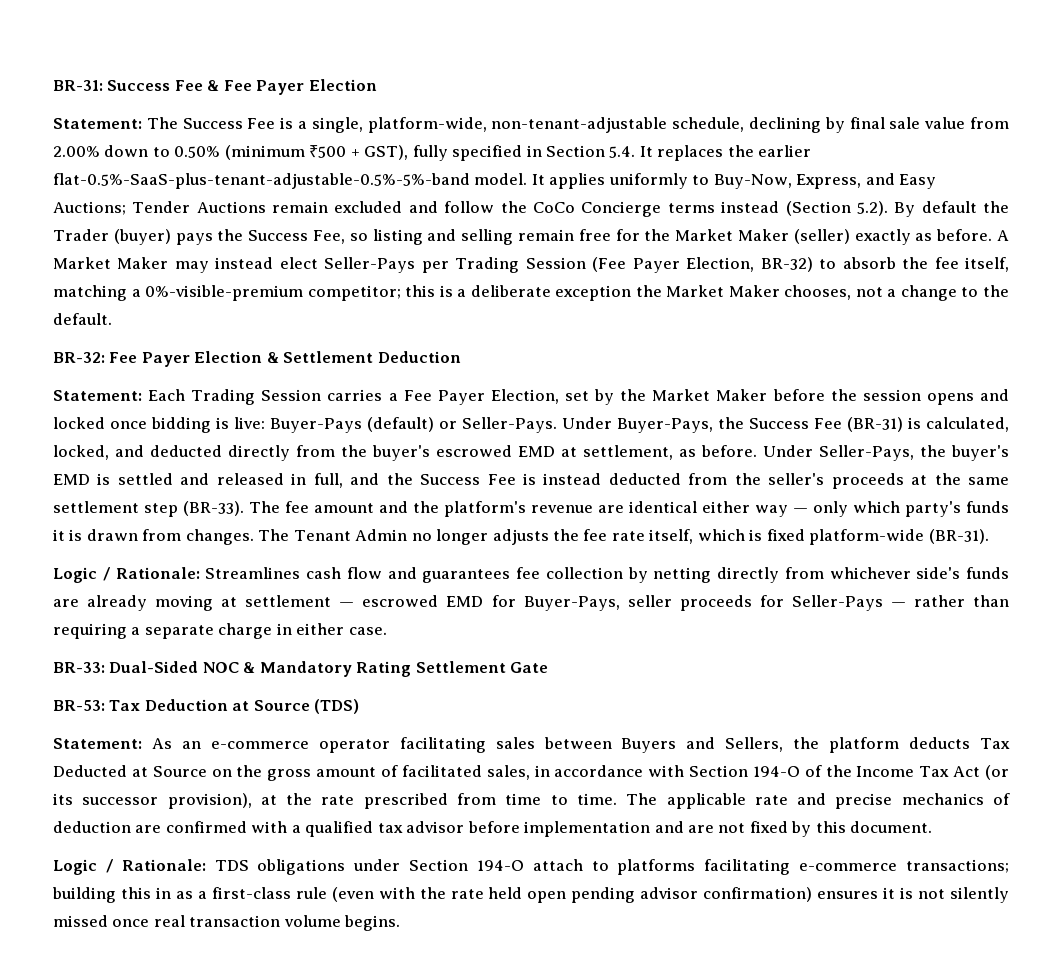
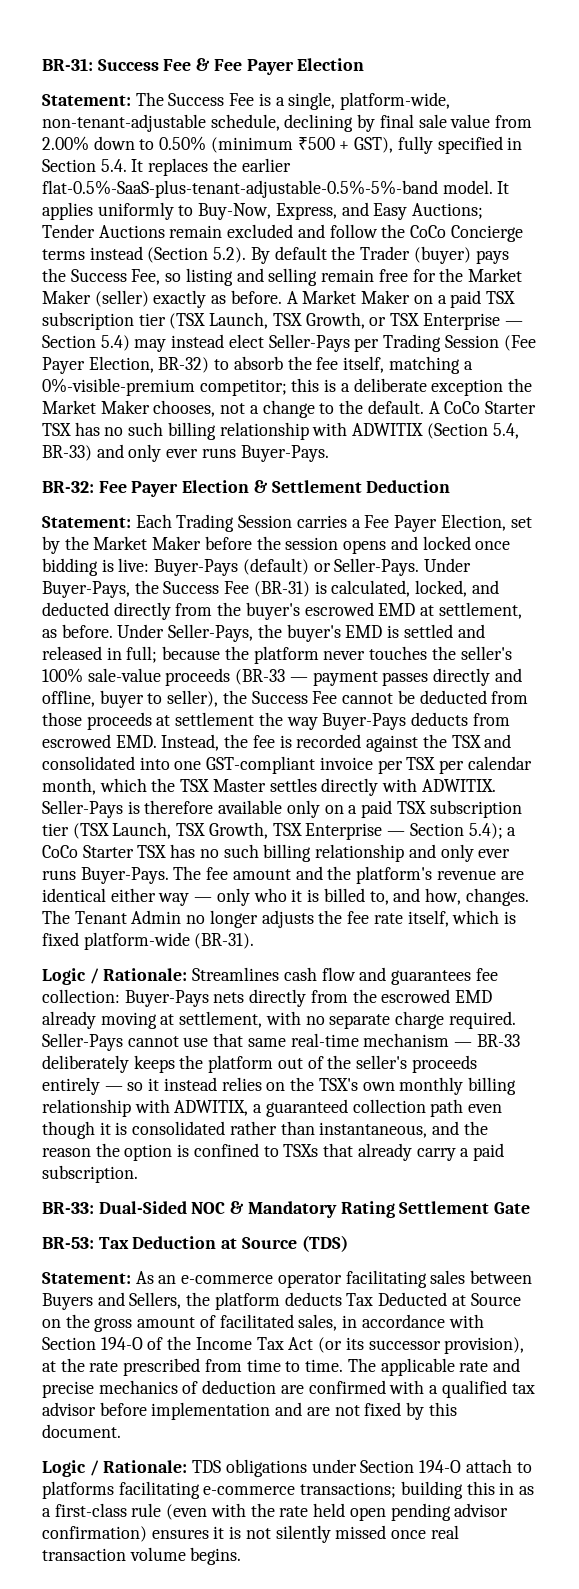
- A Market Maker may instead elect Seller-Pays per Trading Session (Fee Payer Election, BR-32) to absorb the fee itself, matching a 0%-visible-premium competitor; this is a deliberate exception the Market Maker chooses, not a change to the default.
+ A Market Maker on a paid TSX subscription tier (TSX Launch, TSX Growth, or TSX Enterprise — Section 5.4) may instead elect Seller-Pays per Trading Session (Fee Payer Election, BR-32) to absorb the fee itself, matching a 0%-visible-premium competitor; this is a deliberate exception the Market Maker chooses, not a change to the default. A CoCo Starter TSX has no such billing relationship with ADWITIX (Section 5.4, BR-33) and only ever runs Buyer-Pays.
- Under Seller-Pays, the buyer's EMD is settled and released in full, and the Success Fee is instead deducted from the seller's proceeds at the same settlement step (BR-33).
+ Under Seller-Pays, the buyer's EMD is settled and released in full; because the platform never touches the seller's 100% sale-value proceeds (BR-33 — payment passes directly and offline, buyer to seller), the Success Fee cannot be deducted from those proceeds at settlement the way Buyer-Pays deducts from escrowed EMD. Instead, the fee is recorded against the TSX and consolidated into one GST-compliant invoice per TSX per calendar month, which the TSX Master settles directly with ADWITIX. Seller-Pays is therefore available only on a paid TSX subscription tier (TSX Launch, TSX Growth, TSX Enterprise — Section 5.4); a CoCo Starter TSX has no such billing relationship and only ever runs Buyer-Pays.
- The fee amount and the platform's revenue are identical either way — only which party's funds it is drawn from changes.
+ The fee amount and the platform's revenue are identical either way — only who it is billed to, and how, changes.
- Logic / Rationale: Streamlines cash flow and guarantees fee collection by netting directly from whichever side's funds are already moving at settlement — escrowed EMD for Buyer-Pays, seller proceeds for Seller-Pays — rather than requiring a separate charge in either case.
+ Logic / Rationale: Streamlines cash flow and guarantees fee collection: Buyer-Pays nets directly from the escrowed EMD already moving at settlement, with no separate charge required. Seller-Pays cannot use that same real-time mechanism — BR-33 deliberately keeps the platform out of the seller's proceeds entirely — so it instead relies on the TSX's own monthly billing relationship with ADWITIX, a guaranteed collection path even though it is consolidated rather than instantaneous, and the reason the option is confined to TSXs that already carry a paid subscription.

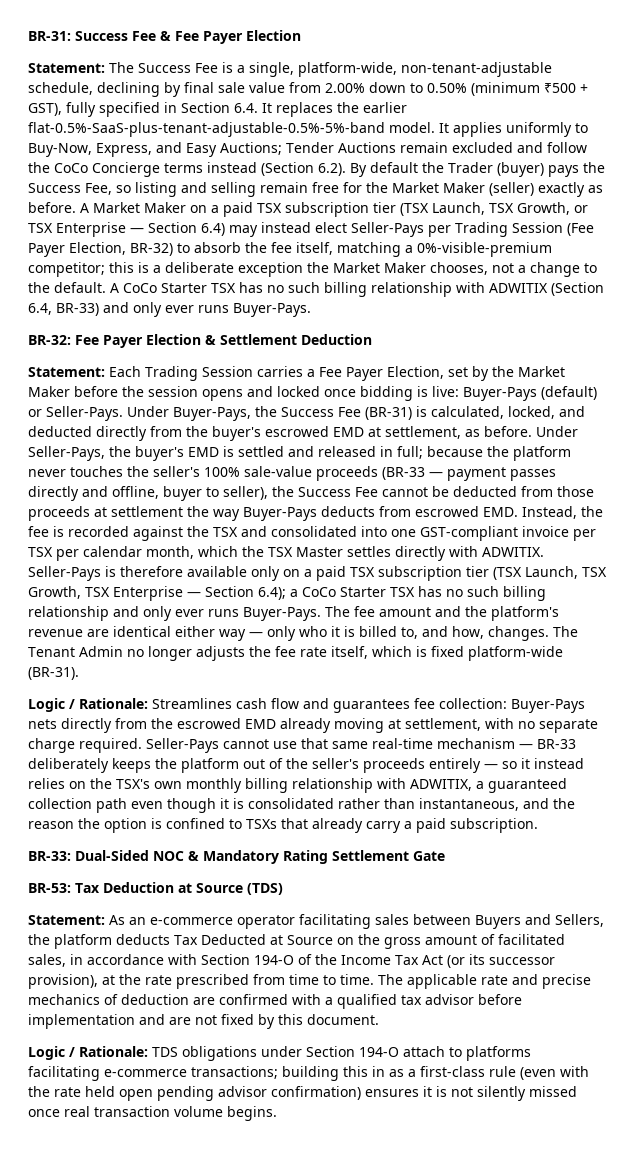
- Statement: The Success Fee is a single, platform-wide, non-tenant-adjustable schedule, declining by final sale value from 2.00% down to 0.50% (minimum ₹500 + GST), fully specified in Section 5.4. It replaces the earlier flat-0.5%-SaaS-plus-tenant-adjustable-0.5%-5%-band model.
+ Statement: The Success Fee is a single, platform-wide, non-tenant-adjustable schedule, declining by final sale value from 2.00% down to 0.50% (minimum ₹500 + GST), fully specified in Section 6.4. It replaces the earlier flat-0.5%-SaaS-plus-tenant-adjustable-0.5%-5%-band model.
- It applies uniformly to Buy-Now, Express, and Easy Auctions; Tender Auctions remain excluded and follow the CoCo Concierge terms instead (Section 5.2). By default the Trader (buyer) pays the Success Fee, so listing and selling remain free for the Market Maker (seller) exactly as before.
+ It applies uniformly to Buy-Now, Express, and Easy Auctions; Tender Auctions remain excluded and follow the CoCo Concierge terms instead (Section 6.2). By default the Trader (buyer) pays the Success Fee, so listing and selling remain free for the Market Maker (seller) exactly as before.
- A Market Maker on a paid TSX subscription tier (TSX Launch, TSX Growth, or TSX Enterprise — Section 5.4) may instead elect Seller-Pays per Trading Session (Fee Payer Election, BR-32) to absorb the fee itself, matching a 0%-visible-premium competitor; this is a deliberate exception the Market Maker chooses, not a change to the default.
+ A Market Maker on a paid TSX subscription tier (TSX Launch, TSX Growth, or TSX Enterprise — Section 6.4) may instead elect Seller-Pays per Trading Session (Fee Payer Election, BR-32) to absorb the fee itself, matching a 0%-visible-premium competitor; this is a deliberate exception the Market Maker chooses, not a change to the default.
- A CoCo Starter TSX has no such billing relationship with ADWITIX (Section 5.4, BR-33) and only ever runs Buyer-Pays.
+ A CoCo Starter TSX has no such billing relationship with ADWITIX (Section 6.4, BR-33) and only ever runs Buyer-Pays.
- Seller-Pays is therefore available only on a paid TSX subscription tier (TSX Launch, TSX Growth, TSX Enterprise — Section 5.4); a CoCo Starter TSX has no such billing relationship and only ever runs Buyer-Pays.
+ Seller-Pays is therefore available only on a paid TSX subscription tier (TSX Launch, TSX Growth, TSX Enterprise — Section 6.4); a CoCo Starter TSX has no such billing relationship and only ever runs Buyer-Pays.

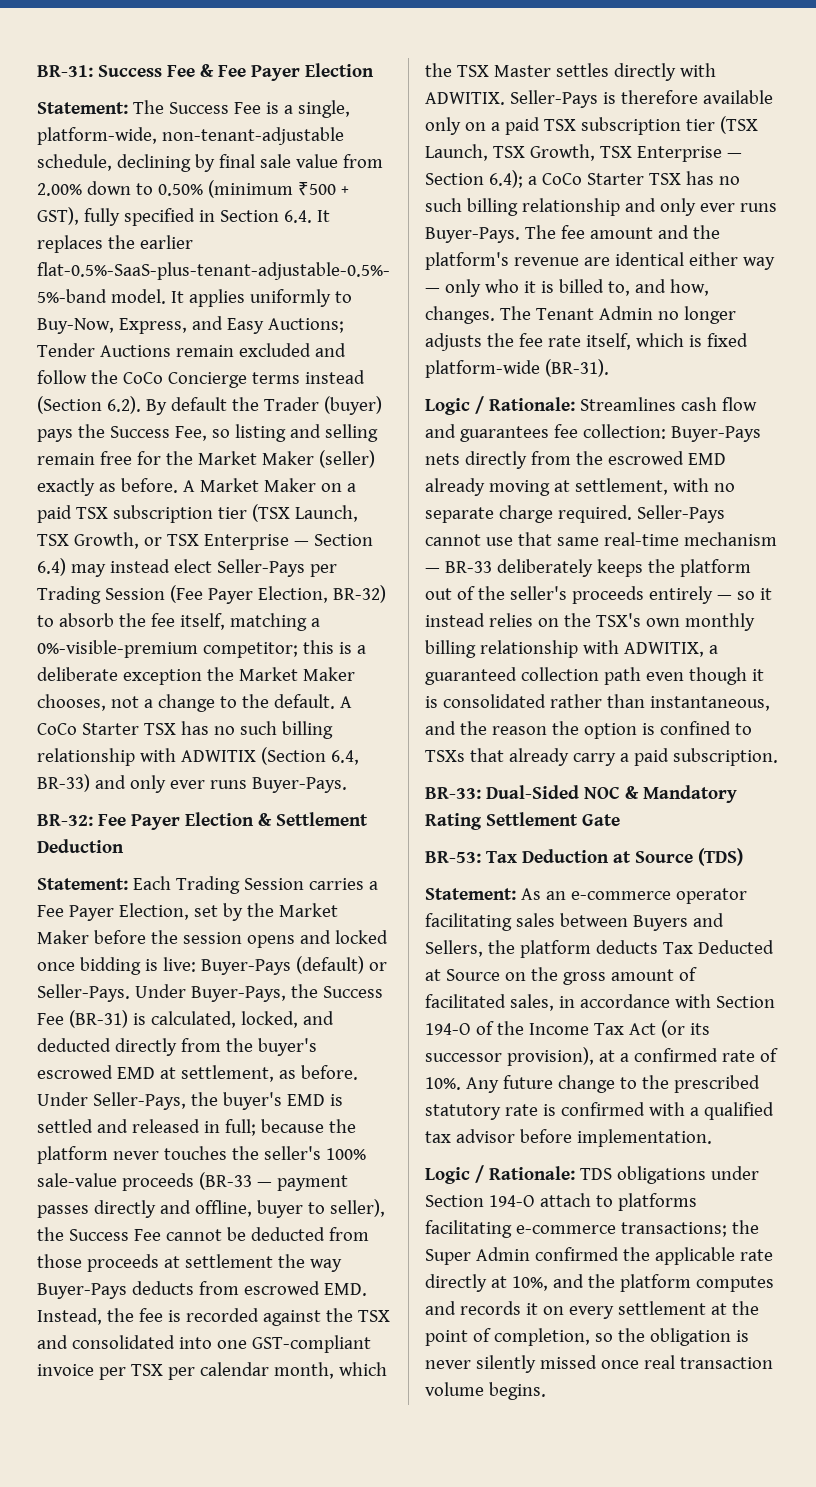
- Statement: As an e-commerce operator facilitating sales between Buyers and Sellers, the platform deducts Tax Deducted at Source on the gross amount of facilitated sales, in accordance with Section 194-O of the Income Tax Act (or its successor provision), at the rate prescribed from time to time. The applicable rate and precise mechanics of deduction are confirmed with a qualified tax advisor before implementation and are not fixed by this document.
+ Statement: As an e-commerce operator facilitating sales between Buyers and Sellers, the platform deducts Tax Deducted at Source on the gross amount of facilitated sales, in accordance with Section 194-O of the Income Tax Act (or its successor provision), at a confirmed rate of 10%. Any future change to the prescribed statutory rate is confirmed with a qualified tax advisor before implementation.
- Logic / Rationale: TDS obligations under Section 194-O attach to platforms facilitating e-commerce transactions; building this in as a first-class rule (even with the rate held open pending advisor confirmation) ensures it is not silently missed once real transaction volume begins.
+ Logic / Rationale: TDS obligations under Section 194-O attach to platforms facilitating e-commerce transactions; the Super Admin confirmed the applicable rate directly at 10%, and the platform computes and records it on every settlement at the point of completion, so the obligation is never silently missed once real transaction volume begins.

